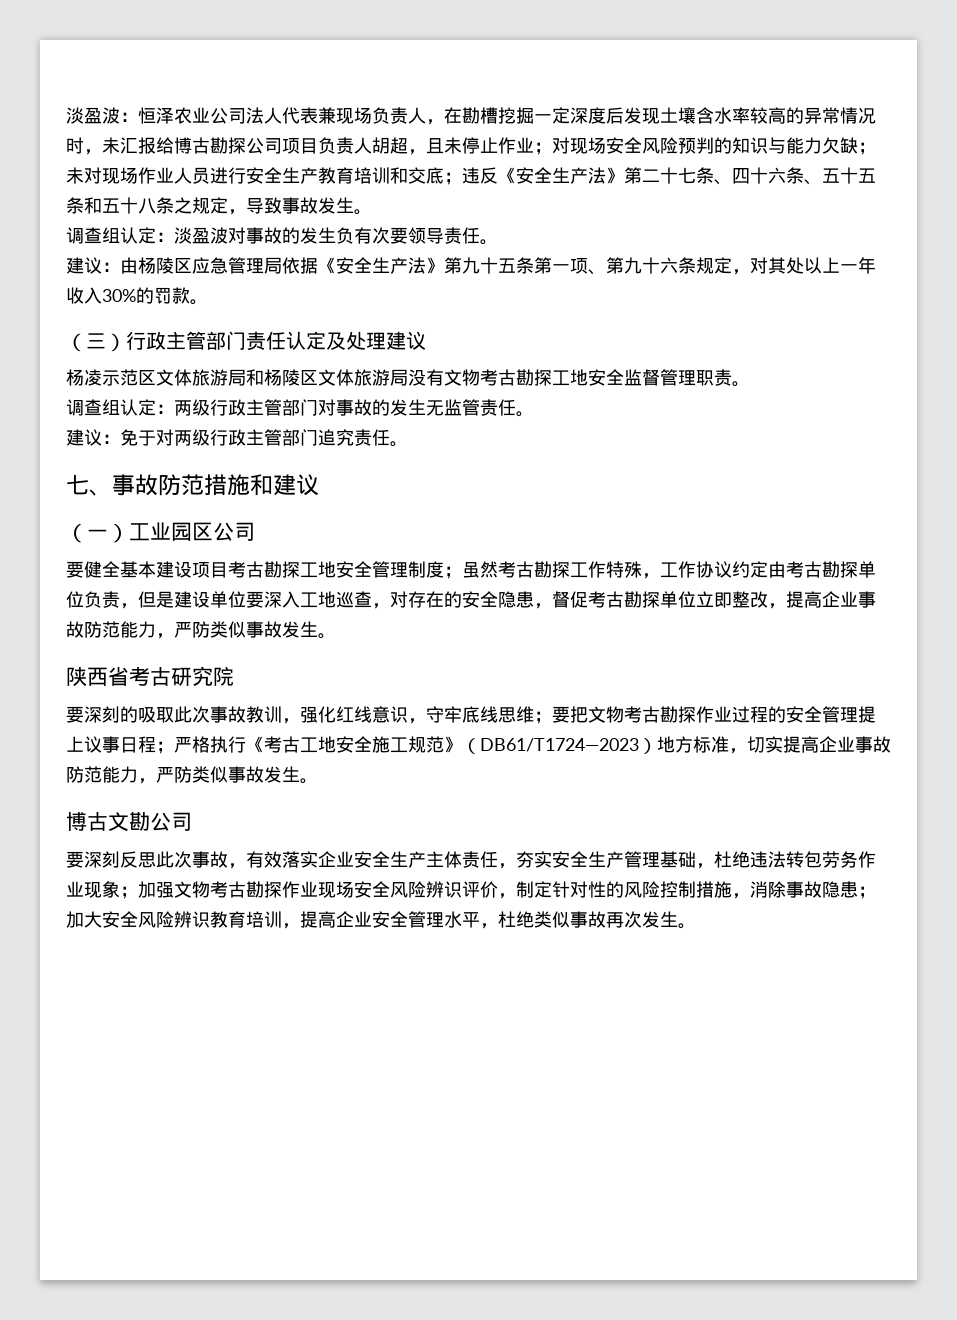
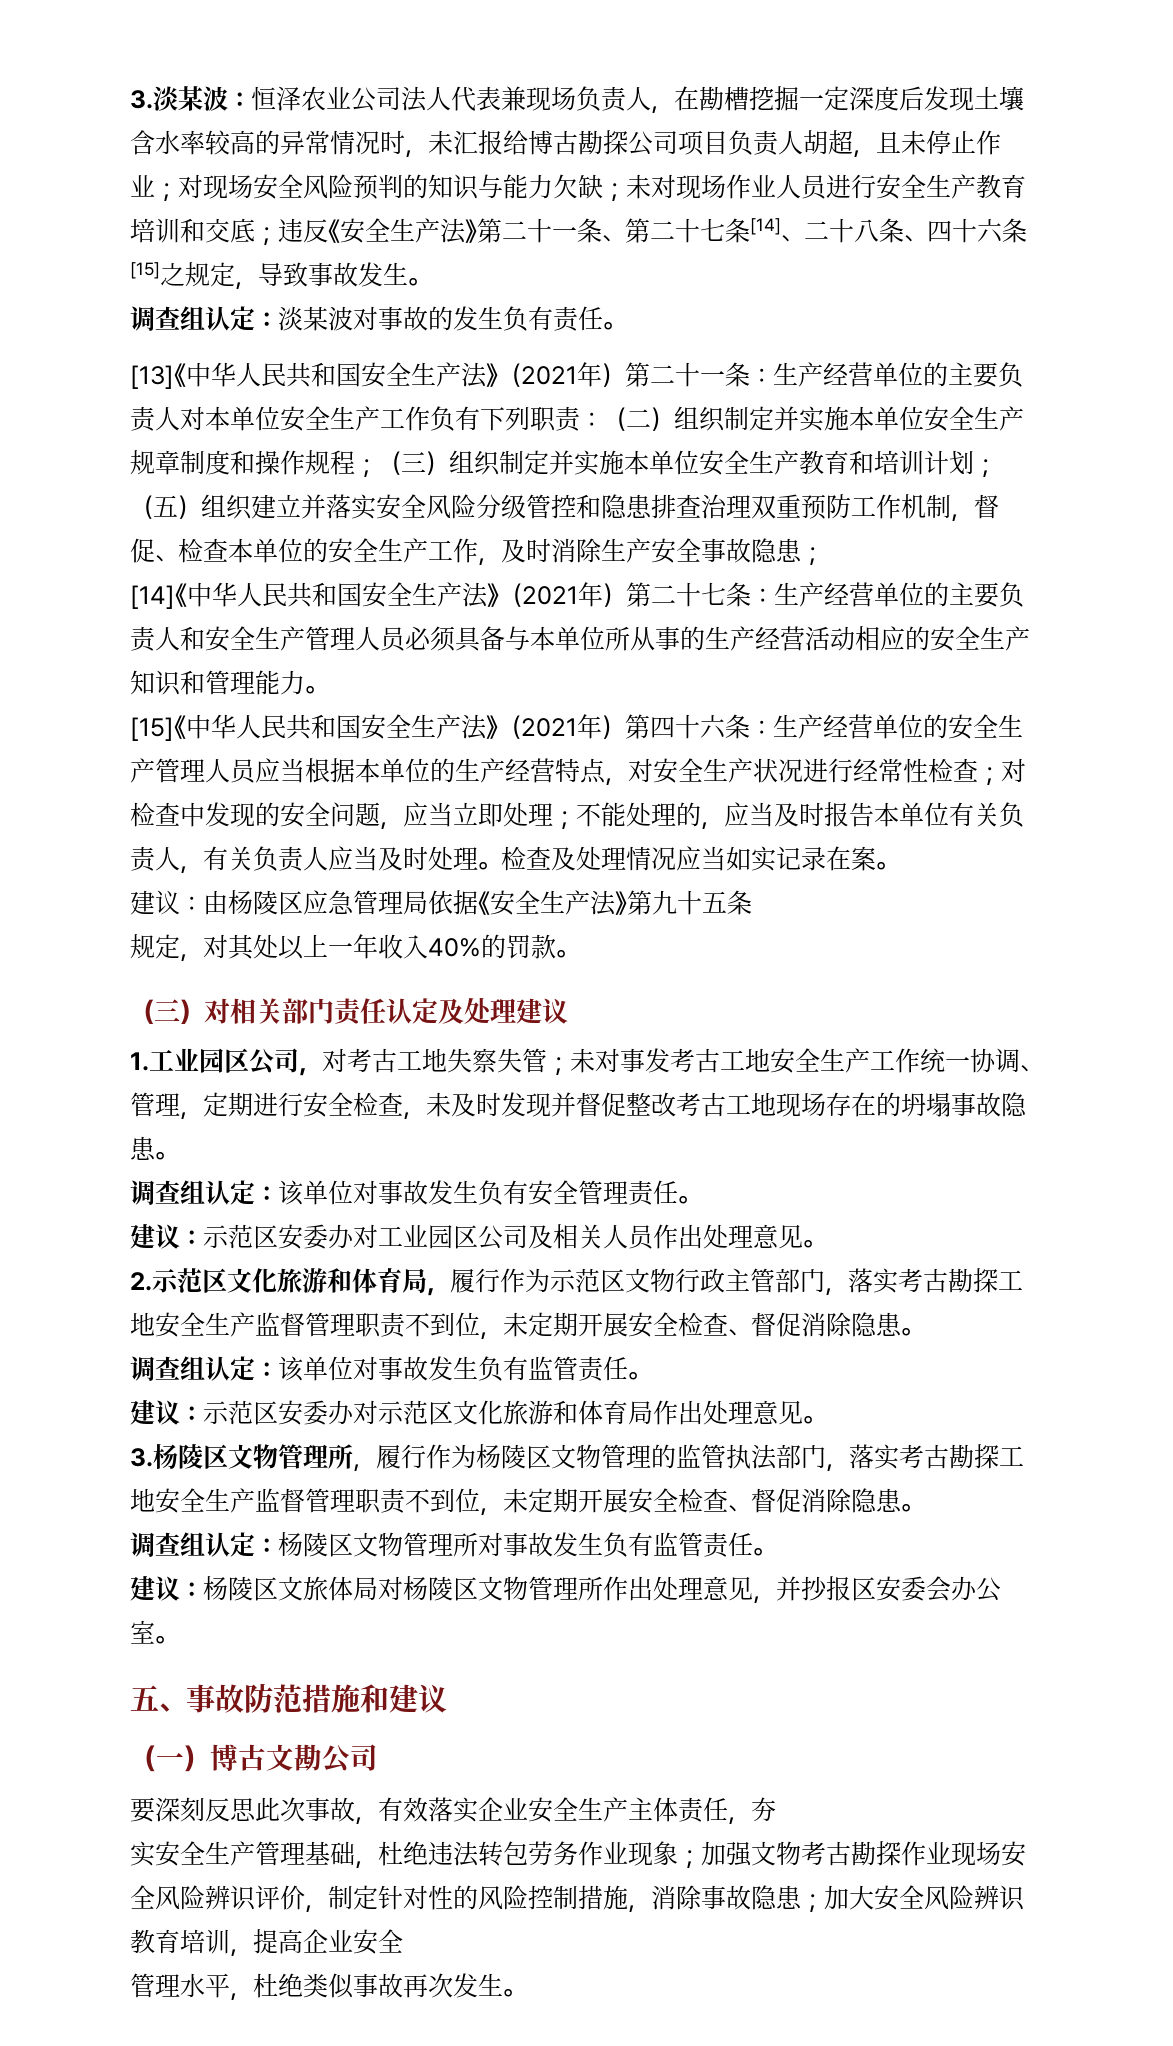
- 淡盈波：
+ 3.淡某波：
- 违反《安全生产法》第二十七条、四十六条、五十五条和五十八条之规定，导致事故发生。
+ 违反《安全生产法》第二十一条、第二十七条[14]、二十八条、四十六条[15]之规定，导致事故发生。
- 调查组认定：淡盈波对事故的发生负有次要领导责任。
+ 调查组认定：淡某波对事故的发生负有责任。
+ [13]《中华人民共和国安全生产法》（2021年）第二十一条：生产经营单位的主要负责人对本单位安全生产工作负有下列职责：（二）组织制定并实施本单位安全生产规章制度和操作规程；（三）组织制定并实施本单位安全生产教育和培训计划；（五）组织建立并落实安全风险分级管控和隐患排查治理双重预防工作机制，督促、检查本单位的安全生产工作，及时消除生产安全事故隐患；
+ [14]《中华人民共和国安全生产法》（2021年）第二十七条：生产经营单位的主要负责人和安全生产管理人员必须具备与本单位所从事的生产经营活动相应的安全生产知识和管理能力。
+ [15]《中华人民共和国安全生产法》（2021年）第四十六条：生产经营单位的安全生产管理人员应当根据本单位的生产经营特点，对安全生产状况进行经常性检查；对检查中发现的安全问题，应当立即处理；不能处理的，应当及时报告本单位有关负责人，有关负责人应当及时处理。检查及处理情况应当如实记录在案。
- 建议：由杨陵区应急管理局依据《安全生产法》第九十五条第一项、第九十六条规定，对其处以上一年收入30%的罚款。
+ 建议：由杨陵区应急管理局依据《安全生产法》第九十五条
+ 规定，对其处以上一年收入40%的罚款。
- （三）行政主管部门责任认定及处理建议
+ （三）对相关部门责任认定及处理建议
- 杨凌示范区文体旅游局和杨陵区文体旅游局没有文物考古勘探工地安全监督管理职责。
- 调查组认定：两级行政主管部门对事故的发生无监管责任。
- 建议：免于对两级行政主管部门追究责任。
- 七、事故防范措施和建议
+ 1.工业园区公司，对考古工地失察失管；未对事发考古工地安全生产工作统一协调、管理，定期进行安全检查，未及时发现并督促整改考古工地现场存在的坍塌事故隐患。
+ 调查组认定：该单位对事故发生负有安全管理责任。
+ 建议：示范区安委办对工业园区公司及相关人员作出处理意见。
+ 2.示范区文化旅游和体育局，履行作为示范区文物行政主管部门，落实考古勘探工地安全生产监督管理职责不到位，未定期开展安全检查、督促消除隐患。
+ 调查组认定：该单位对事故发生负有监管责任。
+ 建议：示范区安委办对示范区文化旅游和体育局作出处理意见。
+ 3.杨陵区文物管理所，履行作为杨陵区文物管理的监管执法部门，落实考古勘探工地安全生产监督管理职责不到位，未定期开展安全检查、督促消除隐患。
+ 调查组认定：杨陵区文物管理所对事故发生负有监管责任。
+ 建议：杨陵区文旅体局对杨陵区文物管理所作出处理意见，并抄报区安委会办公室。
+ 五、事故防范措施和建议
- （一）工业园区公司
- 要健全基本建设项目考古勘探工地安全管理制度；虽然考古勘探工作特殊，工作协议约定由考古勘探单位负责，但是建设单位要深入工地巡查，对存在的安全隐患，督促考古勘探单位立即整改，提高企业事故防范能力，严防类似事故发生。
- 陕西省考古研究院
- 要深刻的吸取此次事故教训，强化红线意识，守牢底线思维；要把文物考古勘探作业过程的安全管理提上议事日程；严格执行《考古工地安全施工规范》（DB61/T1724—2023）地方标准，切实提高企业事故防范能力，严防类似事故发生。
- 博古文勘公司
+ （一）博古文勘公司
- 要深刻反思此次事故，有效落实企业安全生产主体责任，夯实安全生产管理基础，杜绝违法转包劳务作业现象；
+ 要深刻反思此次事故，有效落实企业安全生产主体责任，夯
+ 实安全生产管理基础，杜绝违法转包劳务作业现象；
- 加大安全风险辨识教育培训，提高企业安全管理水平，杜绝类似事故再次发生。
+ 加大安全风险辨识教育培训，提高企业安全
+ 管理水平，杜绝类似事故再次发生。

